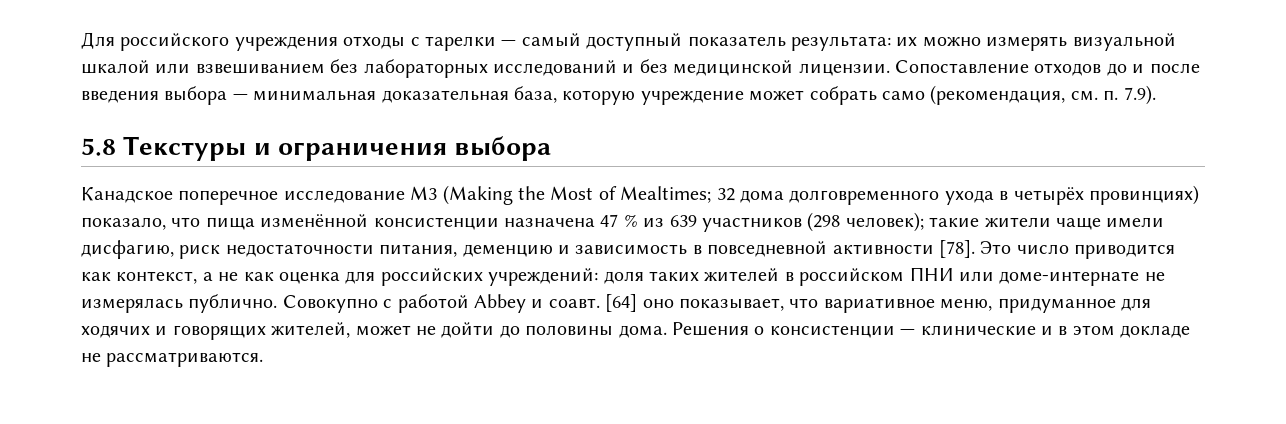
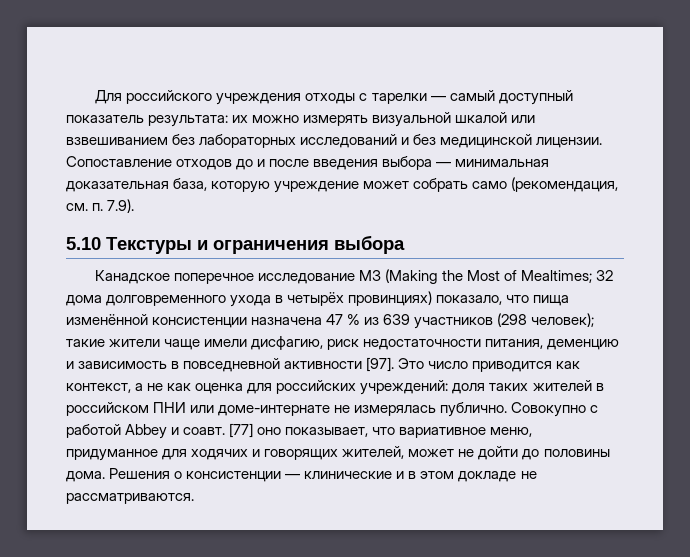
- 5.8 Текстуры и ограничения выбора
+ 5.10 Текстуры и ограничения выбора
- Канадское поперечное исследование M3 (Making the Most of Mealtimes; 32 дома долговременного ухода в четырёх провинциях) показало, что пища изменённой консистенции назначена 47 % из 639 участников (298 человек); такие жители чаще имели дисфагию, риск недостаточности питания, деменцию и зависимость в повседневной активности [78].
+ Канадское поперечное исследование M3 (Making the Most of Mealtimes; 32 дома долговременного ухода в четырёх провинциях) показало, что пища изменённой консистенции назначена 47 % из 639 участников (298 человек); такие жители чаще имели дисфагию, риск недостаточности питания, деменцию и зависимость в повседневной активности [97].
- [64] оно показывает, что вариативное меню, придуманное для ходячих и говорящих жителей, может не дойти до половины дома.
+ [77] оно показывает, что вариативное меню, придуманное для ходячих и говорящих жителей, может не дойти до половины дома.

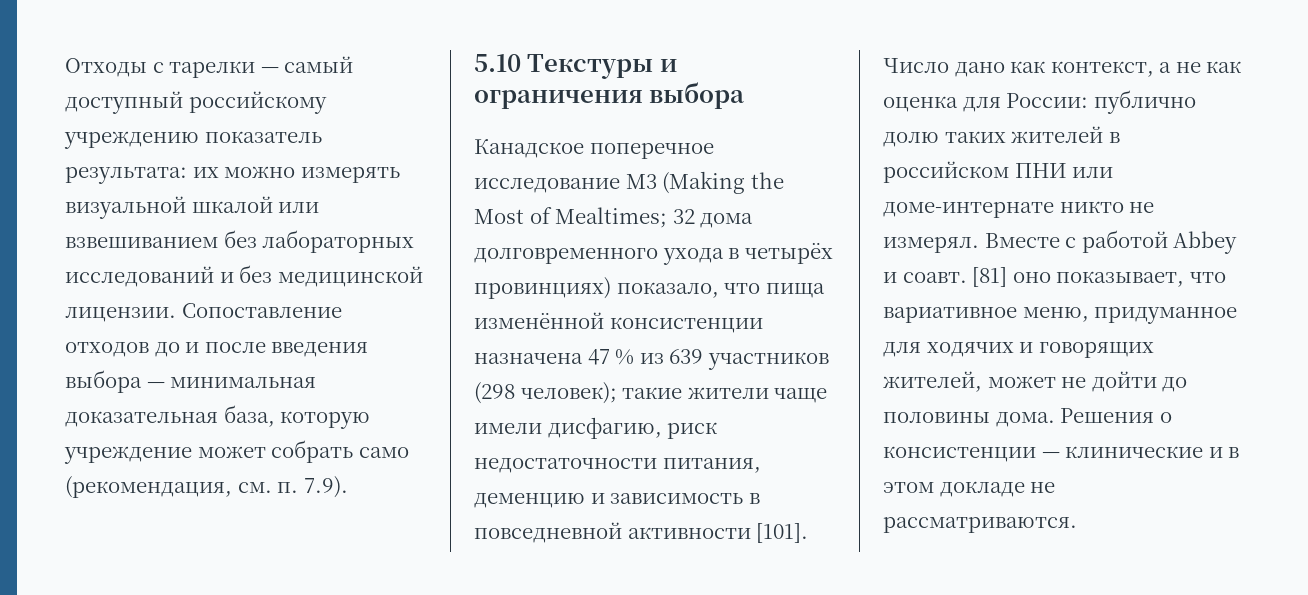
- Для российского учреждения отходы с тарелки — самый доступный показатель результата: их можно измерять визуальной шкалой или взвешиванием без лабораторных исследований и без медицинской лицензии.
+ Отходы с тарелки — самый доступный российскому учреждению показатель результата: их можно измерять визуальной шкалой или взвешиванием без лабораторных исследований и без медицинской лицензии.
- такие жители чаще имели дисфагию, риск недостаточности питания, деменцию и зависимость в повседневной активности [97]. Это число приводится как контекст, а не как оценка для российских учреждений: доля таких жителей в российском ПНИ или доме-интернате не измерялась публично. Совокупно с работой Abbey и соавт.
+ такие жители чаще имели дисфагию, риск недостаточности питания, деменцию и зависимость в повседневной активности [101]. Число дано как контекст, а не как оценка для России: публично долю таких жителей в российском ПНИ или доме-интернате никто не измерял. Вместе с работой Abbey и соавт.
- [77] оно показывает, что вариативное меню, придуманное для ходячих и говорящих жителей, может не дойти до половины дома.
+ [81] оно показывает, что вариативное меню, придуманное для ходячих и говорящих жителей, может не дойти до половины дома.

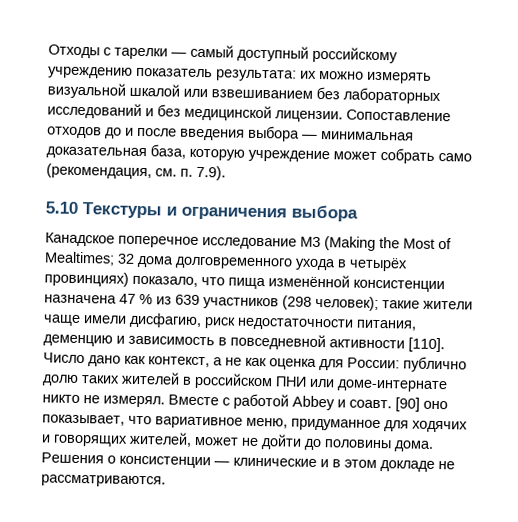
- Канадское поперечное исследование M3 (Making the Most of Mealtimes; 32 дома долговременного ухода в четырёх провинциях) показало, что пища изменённой консистенции назначена 47 % из 639 участников (298 человек); такие жители чаще имели дисфагию, риск недостаточности питания, деменцию и зависимость в повседневной активности [101].
+ Канадское поперечное исследование M3 (Making the Most of Mealtimes; 32 дома долговременного ухода в четырёх провинциях) показало, что пища изменённой консистенции назначена 47 % из 639 участников (298 человек); такие жители чаще имели дисфагию, риск недостаточности питания, деменцию и зависимость в повседневной активности [110].
- [81] оно показывает, что вариативное меню, придуманное для ходячих и говорящих жителей, может не дойти до половины дома.
+ [90] оно показывает, что вариативное меню, придуманное для ходячих и говорящих жителей, может не дойти до половины дома.

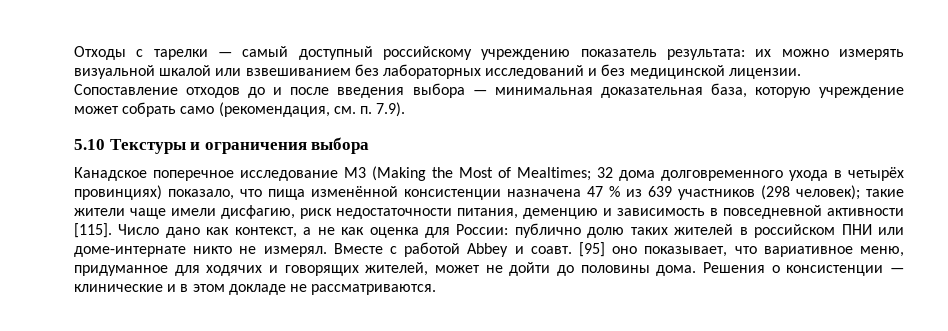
- Канадское поперечное исследование M3 (Making the Most of Mealtimes; 32 дома долговременного ухода в четырёх провинциях) показало, что пища изменённой консистенции назначена 47 % из 639 участников (298 человек); такие жители чаще имели дисфагию, риск недостаточности питания, деменцию и зависимость в повседневной активности [110].
+ Канадское поперечное исследование M3 (Making the Most of Mealtimes; 32 дома долговременного ухода в четырёх провинциях) показало, что пища изменённой консистенции назначена 47 % из 639 участников (298 человек); такие жители чаще имели дисфагию, риск недостаточности питания, деменцию и зависимость в повседневной активности [115].
- [90] оно показывает, что вариативное меню, придуманное для ходячих и говорящих жителей, может не дойти до половины дома.
+ [95] оно показывает, что вариативное меню, придуманное для ходячих и говорящих жителей, может не дойти до половины дома.

